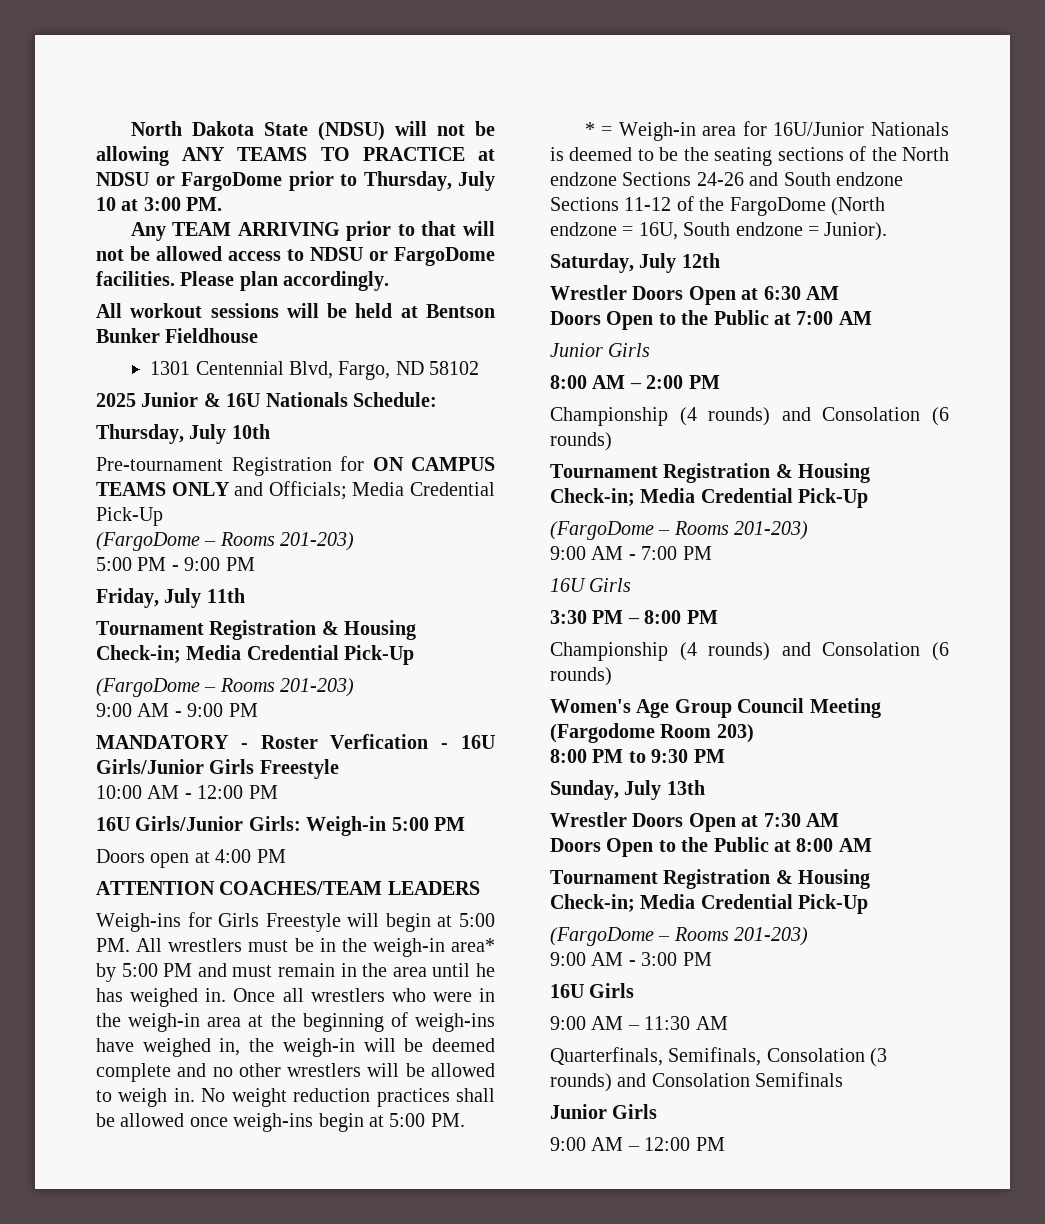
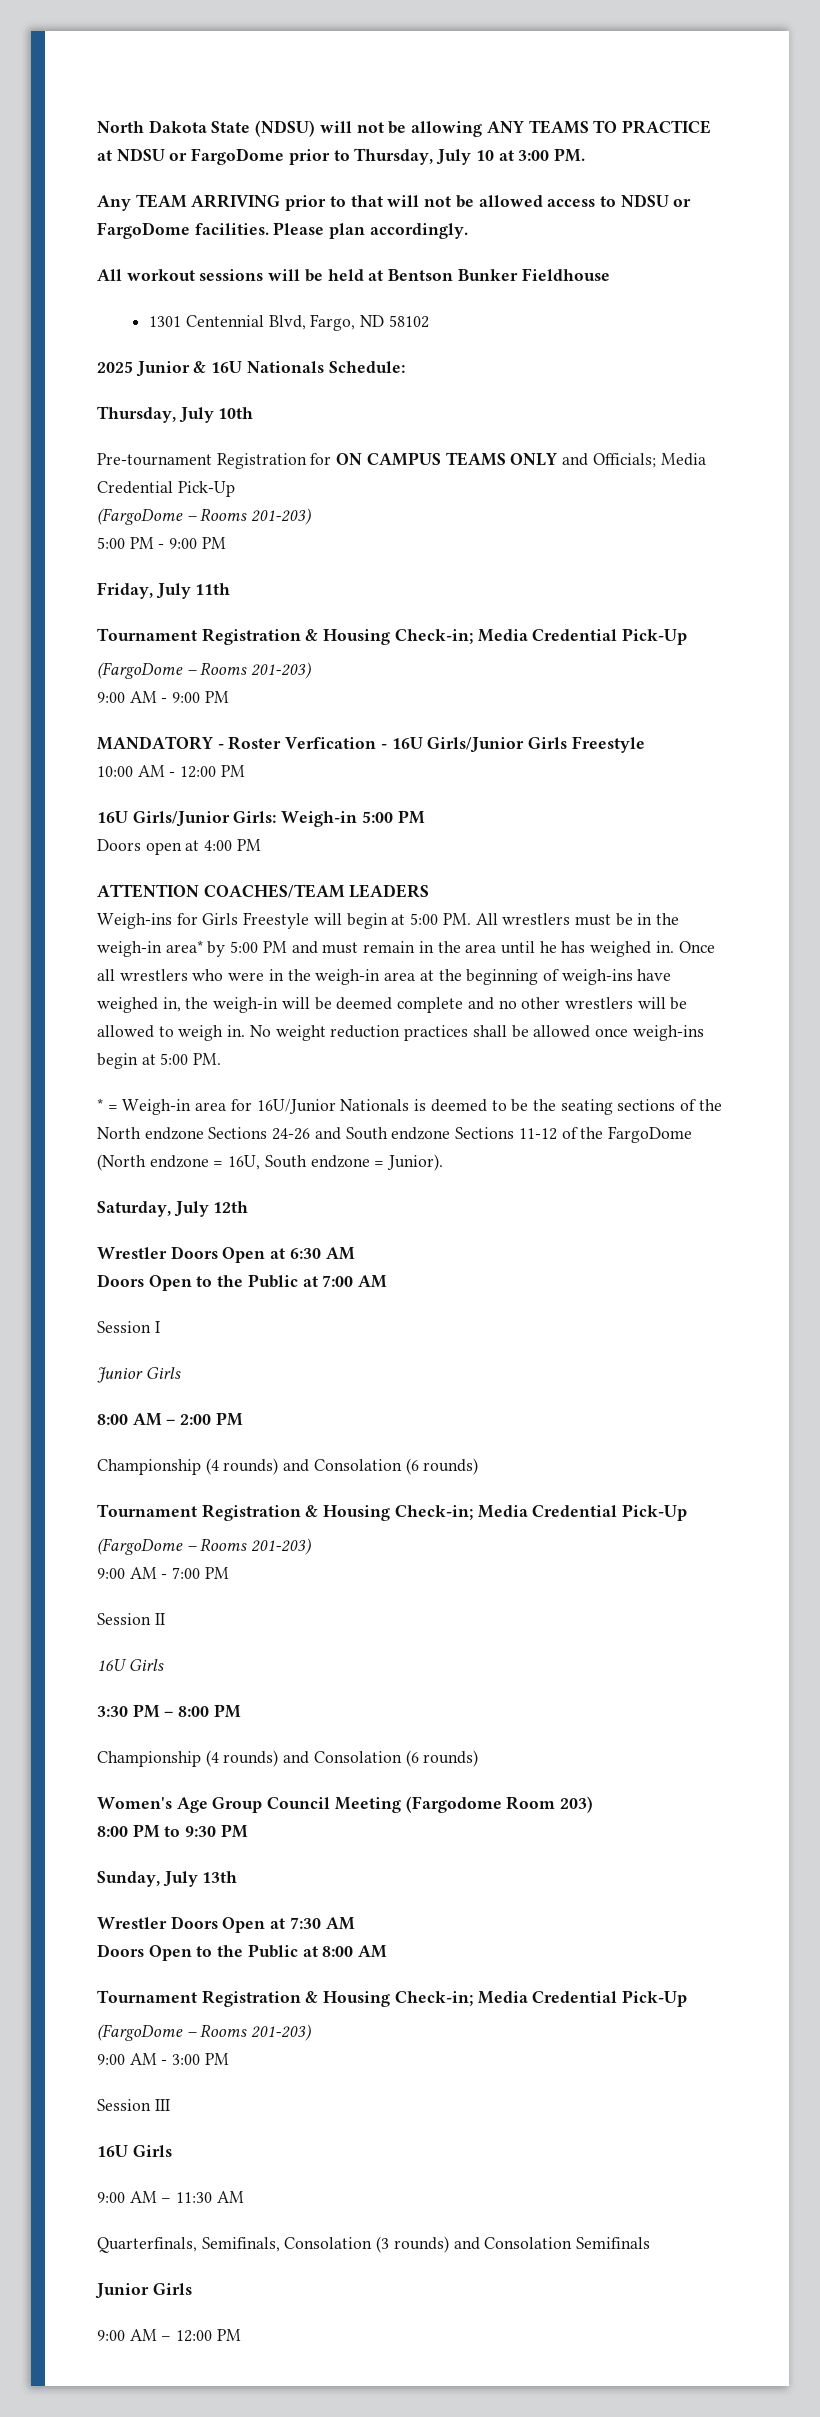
+ Session I
+ Session II
+ Session III

